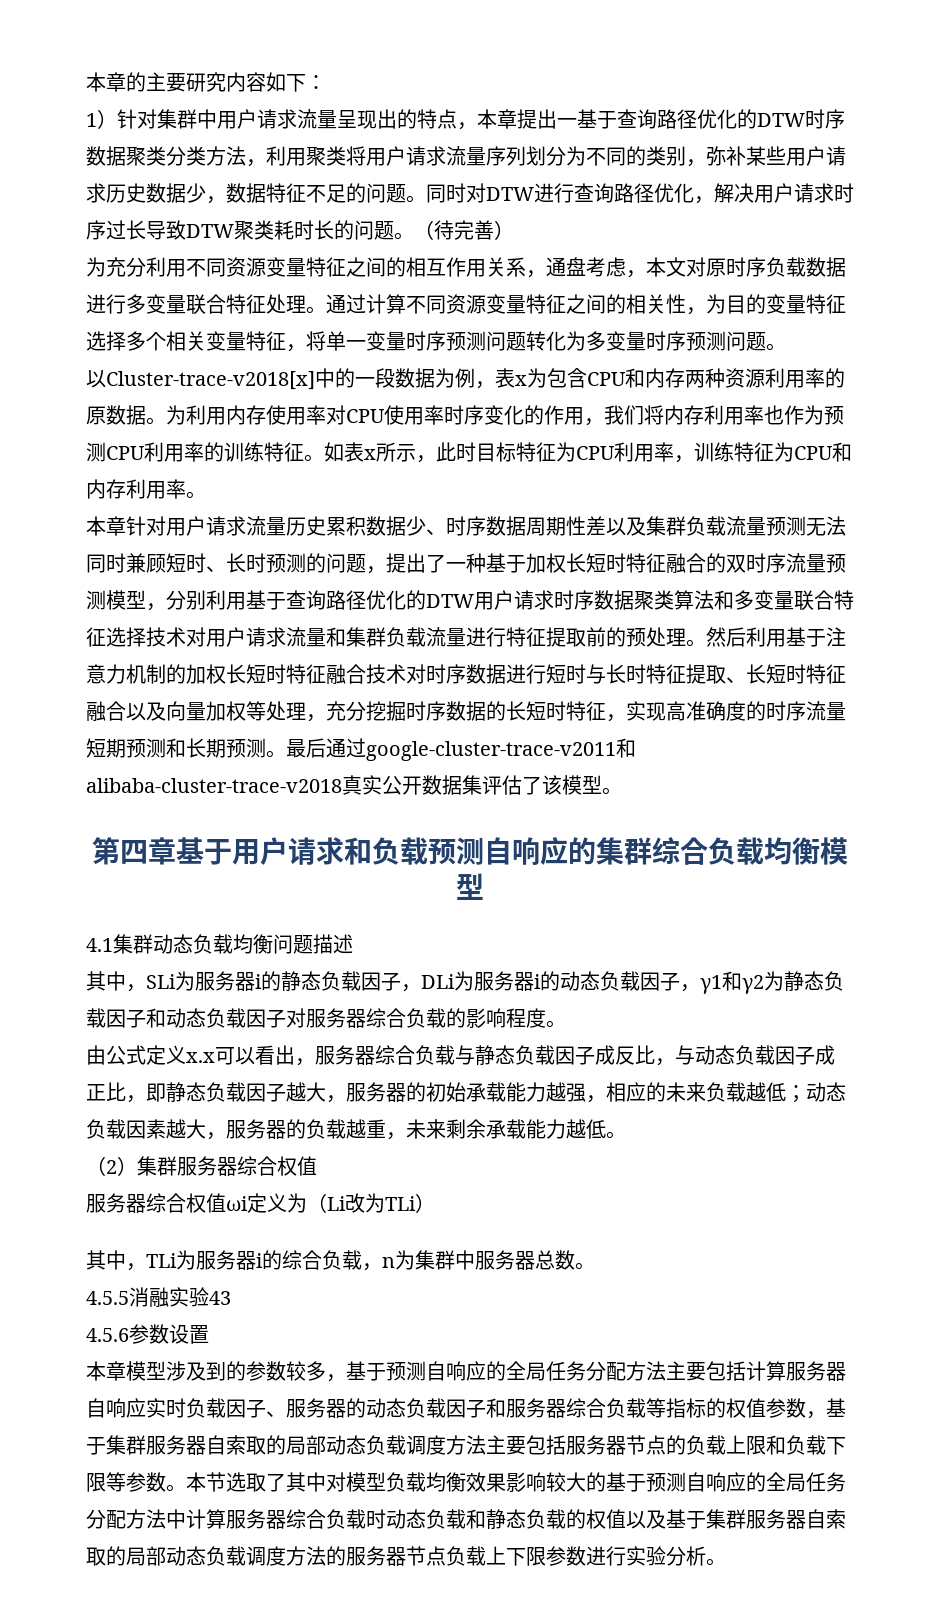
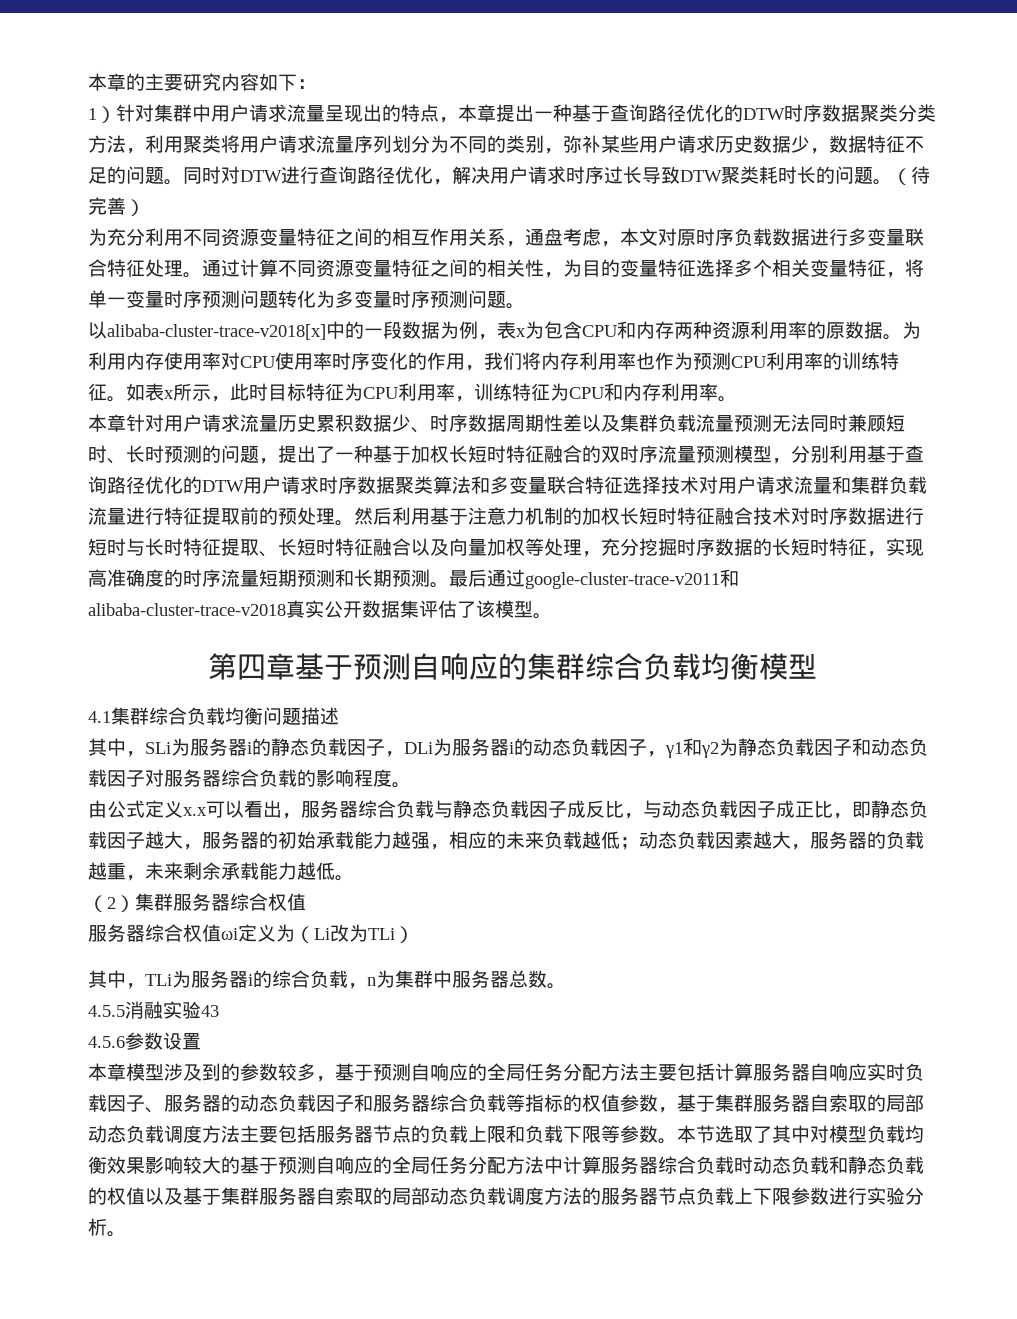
- 1）针对集群中用户请求流量呈现出的特点，本章提出一基于查询路径优化的DTW时序数据聚类分类方法，利用聚类将用户请求流量序列划分为不同的类别，弥补某些用户请求历史数据少，数据特征不足的问题。
+ 1）针对集群中用户请求流量呈现出的特点，本章提出一种基于查询路径优化的DTW时序数据聚类分类方法，利用聚类将用户请求流量序列划分为不同的类别，弥补某些用户请求历史数据少，数据特征不足的问题。
- 以Cluster-trace-v2018[x]中的一段数据为例，表x为包含CPU和内存两种资源利用率的原数据。
+ 以alibaba-cluster-trace-v2018[x]中的一段数据为例，表x为包含CPU和内存两种资源利用率的原数据。
- 第四章基于用户请求和负载预测自响应的集群综合负载均衡模型
+ 第四章基于预测自响应的集群综合负载均衡模型
- 4.1集群动态负载均衡问题描述
+ 4.1集群综合负载均衡问题描述

